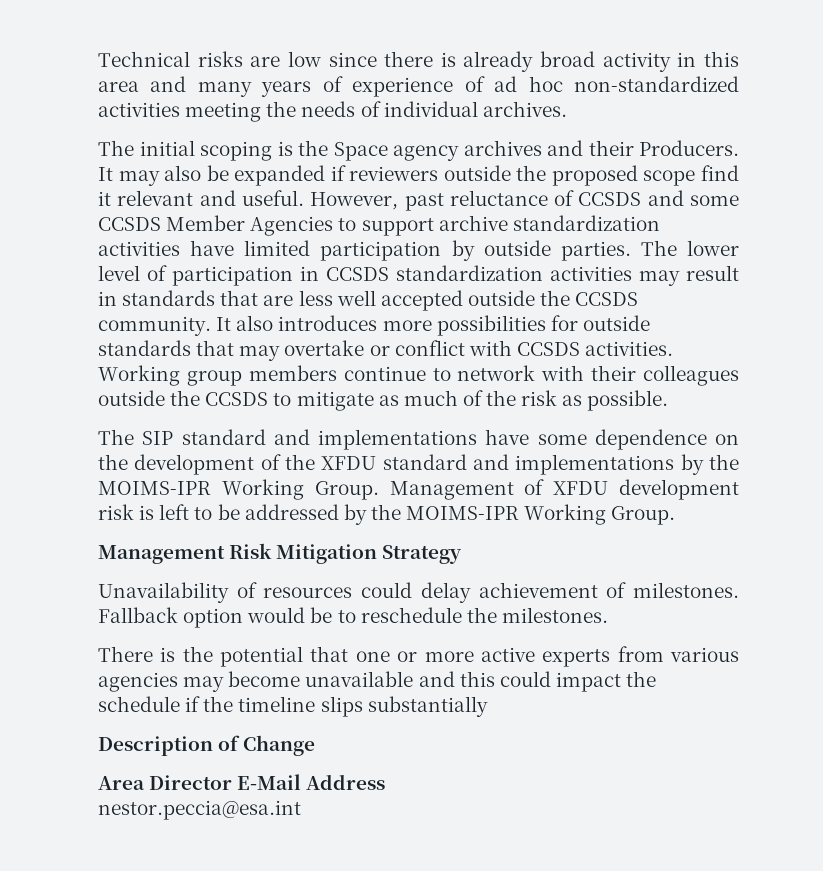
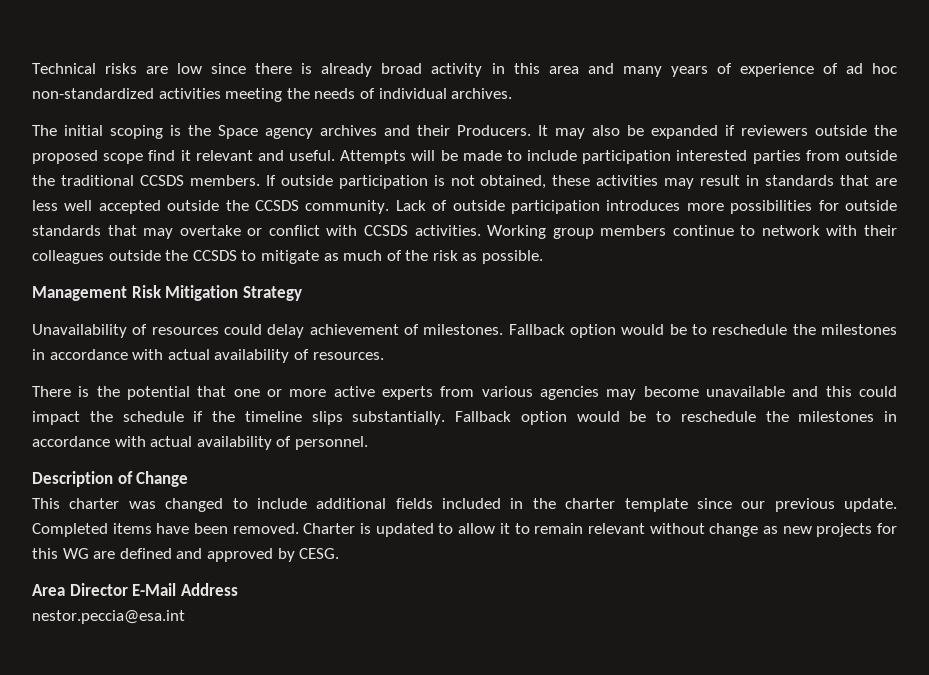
- However, past reluctance of CCSDS and some CCSDS Member Agencies to support archive standardization activities have limited participation by outside parties. The lower level of participation in CCSDS standardization activities may result in standards that are less well accepted outside the CCSDS community.
+ Attempts will be made to include participation interested parties from outside the traditional CCSDS members. If outside participation is not obtained, these activities may result in standards that are less well accepted outside the CCSDS community.
- It also introduces more possibilities for outside standards that may overtake or conflict with CCSDS activities.
+ Lack of outside participation introduces more possibilities for outside standards that may overtake or conflict with CCSDS activities.
- The SIP standard and implementations have some dependence on the development of the XFDU standard and implementations by the MOIMS-IPR Working Group. Management of XFDU development risk is left to be addressed by the MOIMS-IPR Working Group.
- Fallback option would be to reschedule the milestones.
+ Fallback option would be to reschedule the milestones in accordance with actual availability of resources.
- There is the potential that one or more active experts from various agencies may become unavailable and this could impact the schedule if the timeline slips substantially
+ There is the potential that one or more active experts from various agencies may become unavailable and this could impact the schedule if the timeline slips substantially. Fallback option would be to reschedule the milestones in accordance with actual availability of personnel.
  Description of Change
+ This charter was changed to include additional fields included in the charter template since our previous update. Completed items have been removed. Charter is updated to allow it to remain relevant without change as new projects for this WG are defined and approved by CESG.

